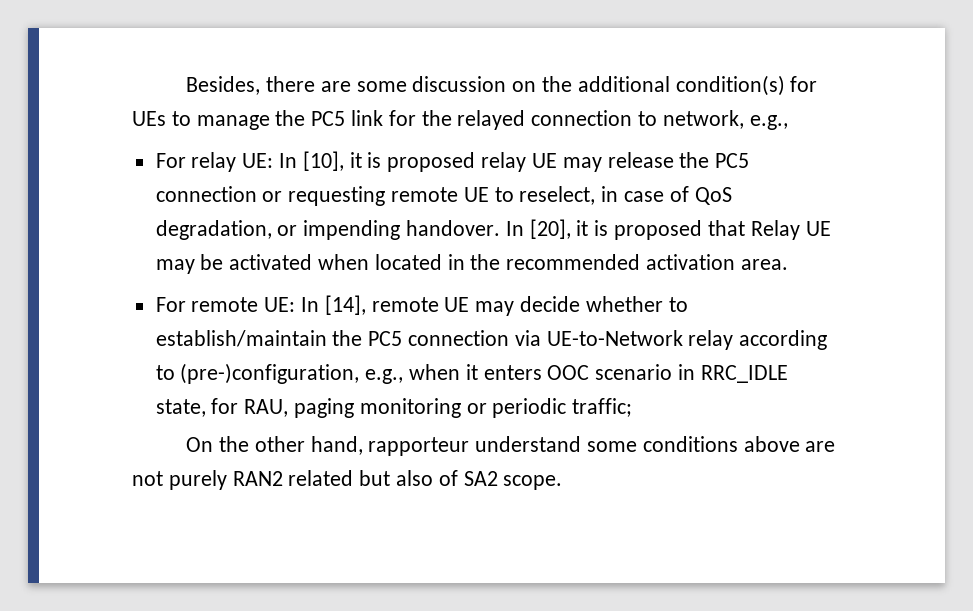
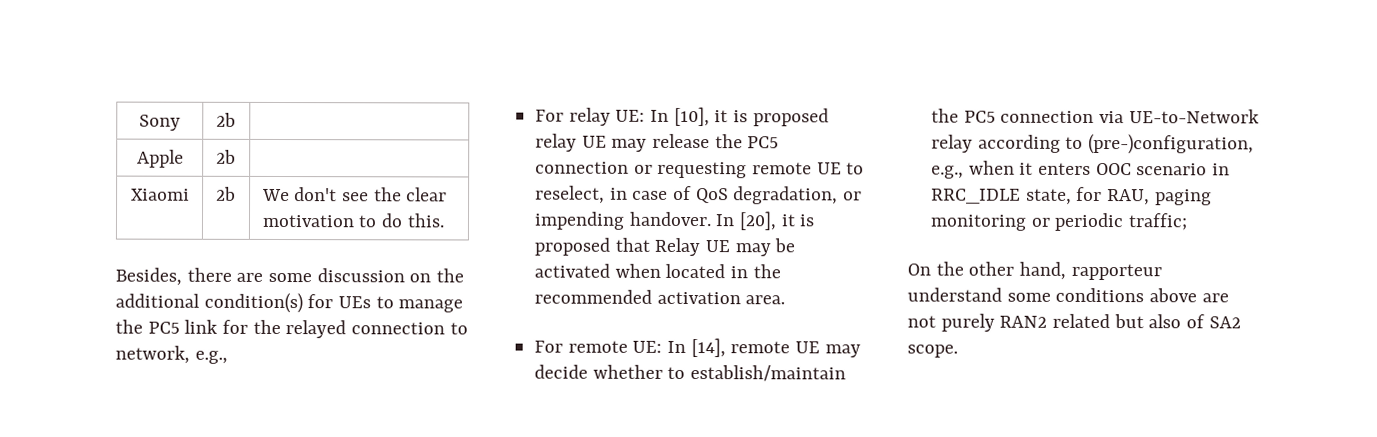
+ Sony | 2b |
+ Apple | 2b |
+ Xiaomi | 2b | We don't see the clear motivation to do this.

